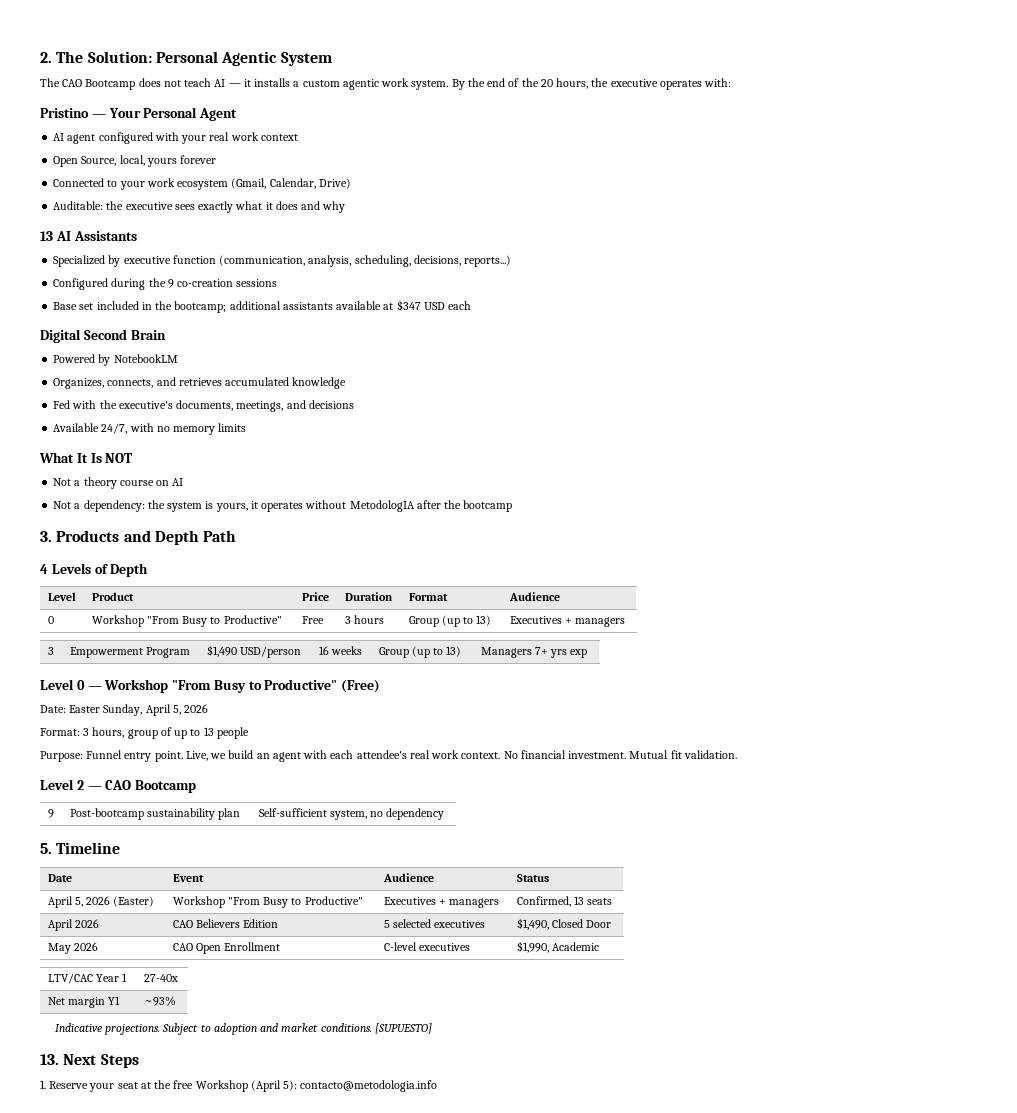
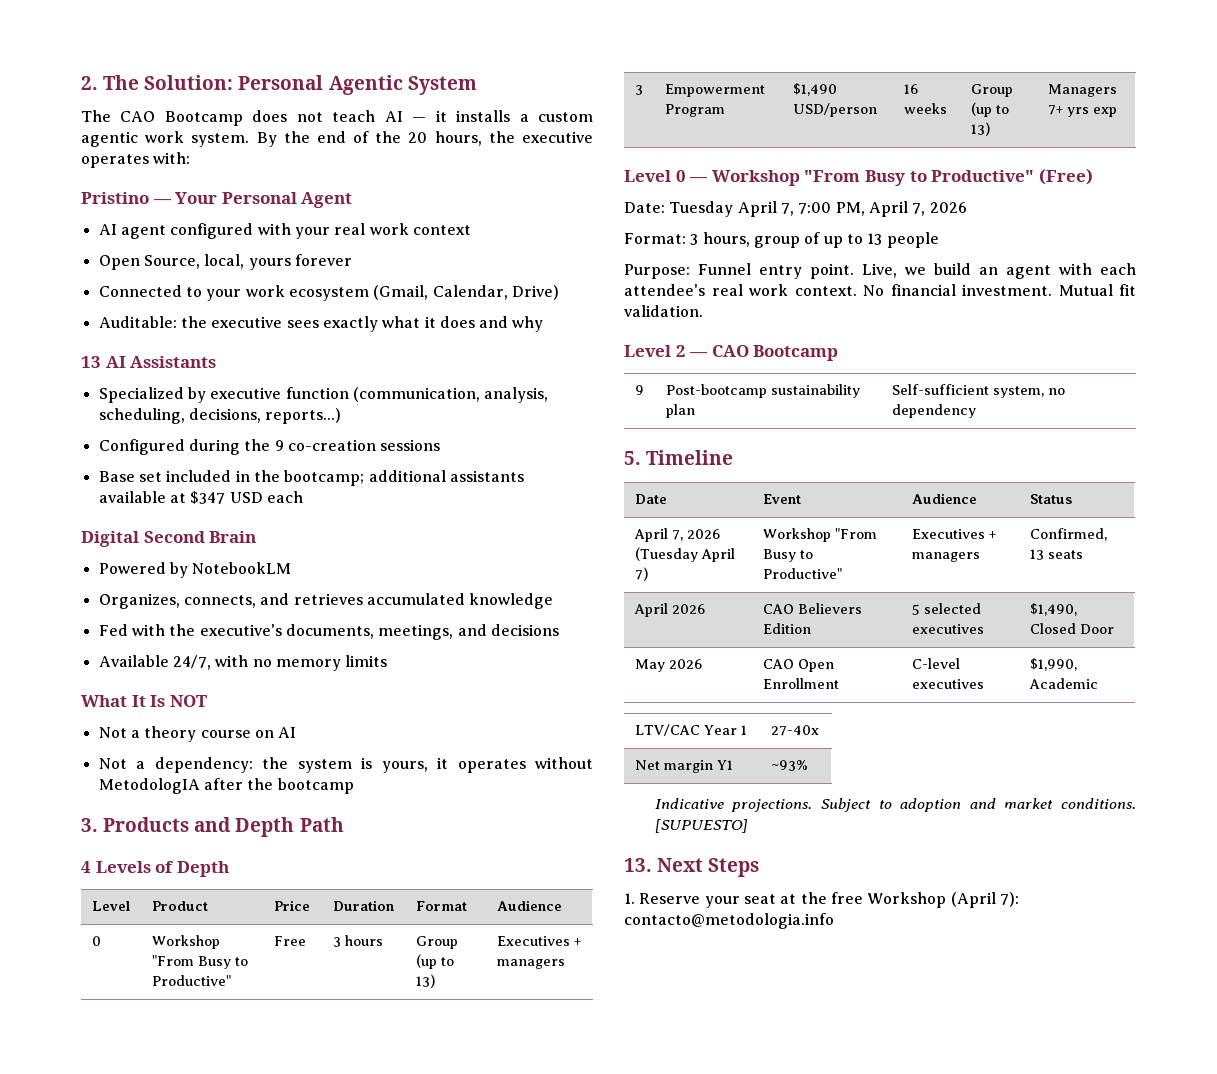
- Date: Easter Sunday, April 5, 2026
+ Date: Tuesday April 7, 7:00 PM, April 7, 2026
- April 5, 2026 (Easter) | Workshop "From Busy to Productive" | Executives + managers | Confirmed, 13 seats
+ April 7, 2026 (Tuesday April 7) | Workshop "From Busy to Productive" | Executives + managers | Confirmed, 13 seats
- 1. Reserve your seat at the free Workshop (April 5): contacto@metodologia.info
+ 1. Reserve your seat at the free Workshop (April 7): contacto@metodologia.info

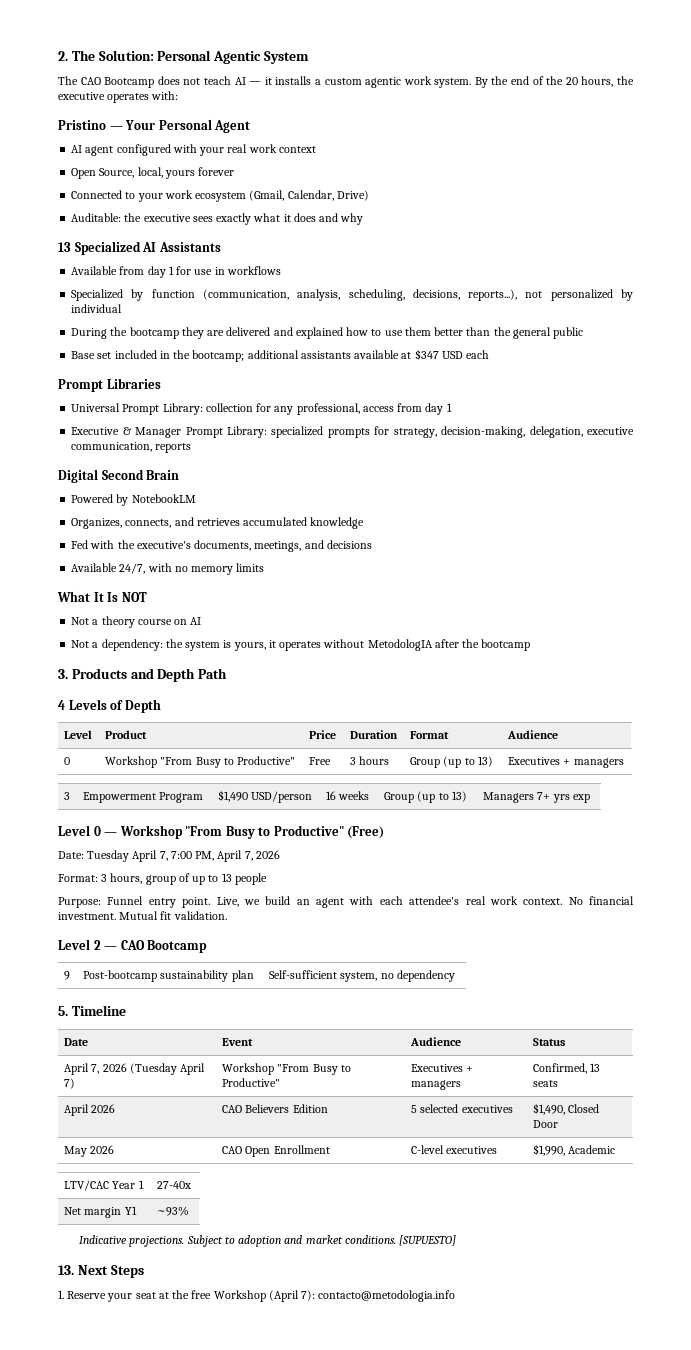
- 13 AI Assistants
+ 13 Specialized AI Assistants
+ Available from day 1 for use in workflows
- Specialized by executive function (communication, analysis, scheduling, decisions, reports...)
- Configured during the 9 co-creation sessions
+ Specialized by function (communication, analysis, scheduling, decisions, reports...), not personalized by individual
+ During the bootcamp they are delivered and explained how to use them better than the general public
+ Prompt Libraries
+ Universal Prompt Library: collection for any professional, access from day 1
+ Executive & Manager Prompt Library: specialized prompts for strategy, decision-making, delegation, executive communication, reports

